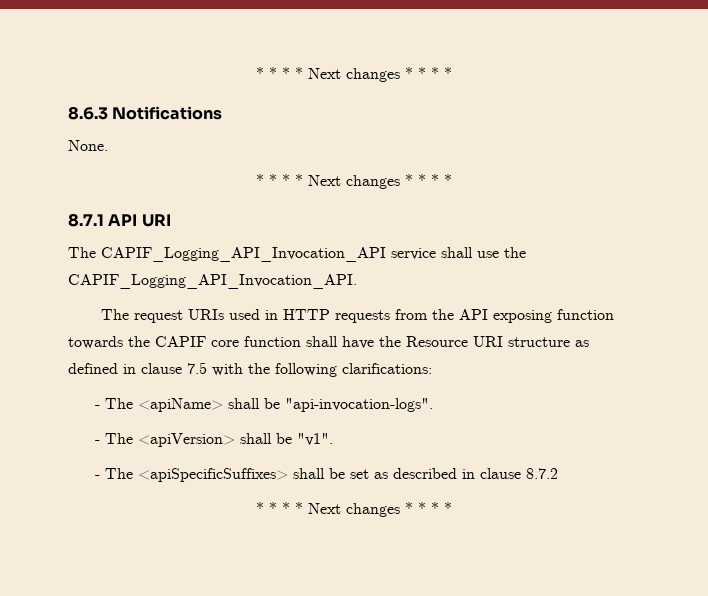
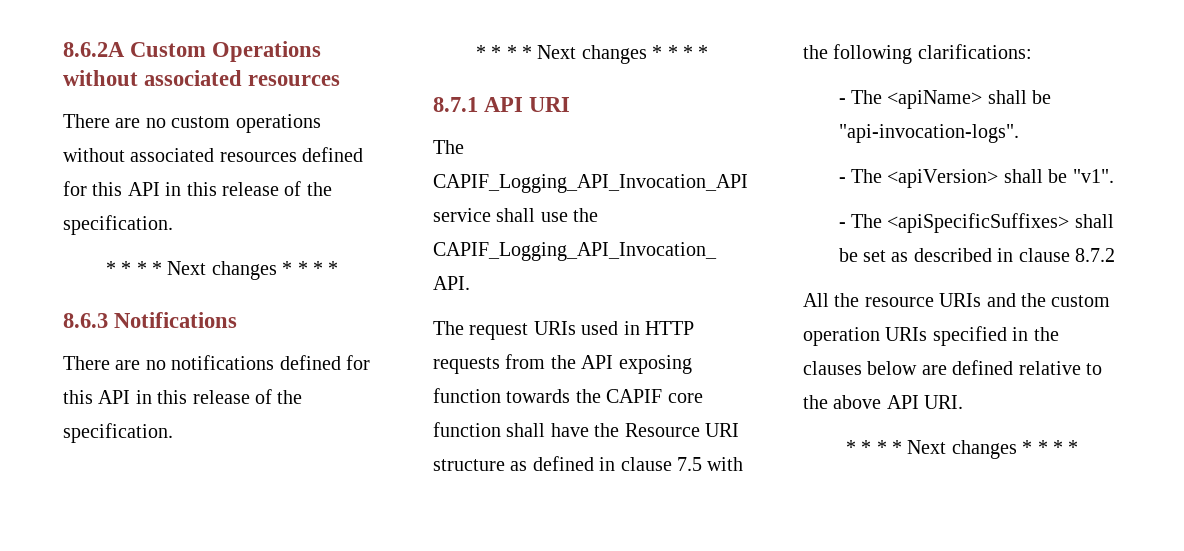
+ 8.6.2A Custom Operations without associated resources
+ There are no custom operations without associated resources defined for this API in this release of the specification.
- None.
+ There are no notifications defined for this API in this release of the specification.
+ All the resource URIs and the custom operation URIs specified in the clauses below are defined relative to the above API URI.

